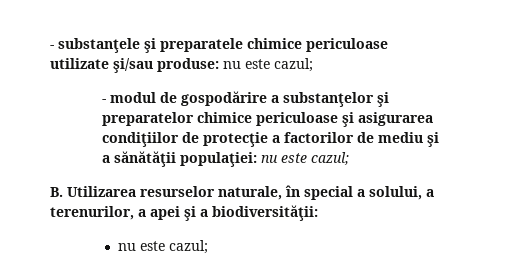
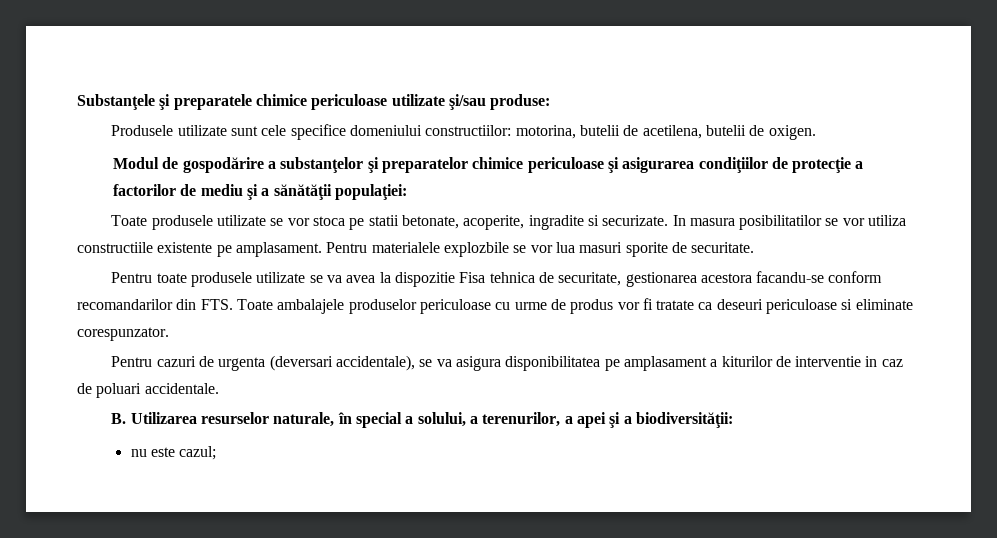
- - substanţele şi preparatele chimice periculoase utilizate şi/sau produse: nu este cazul;
- - modul de gospodărire a substanţelor şi preparatelor chimice periculoase şi asigurarea condiţiilor de protecţie a factorilor de mediu şi a sănătăţii populaţiei: nu este cazul;
+ Substanţele şi preparatele chimice periculoase utilizate şi/sau produse:
+ Produsele utilizate sunt cele specifice domeniului constructiilor: motorina, butelii de acetilena, butelii de oxigen.
+ Modul de gospodărire a substanţelor şi preparatelor chimice periculoase şi asigurarea condiţiilor de protecţie a factorilor de mediu şi a sănătăţii populaţiei:
+ Toate produsele utilizate se vor stoca pe statii betonate, acoperite, ingradite si securizate. In masura posibilitatilor se vor utiliza constructiile existente pe amplasament. Pentru materialele explozbile se vor lua masuri sporite de securitate.
+ Pentru toate produsele utilizate se va avea la dispozitie Fisa tehnica de securitate, gestionarea acestora facandu-se conform recomandarilor din FTS. Toate ambalajele produselor periculoase cu urme de produs vor fi tratate ca deseuri periculoase si eliminate corespunzator.
+ Pentru cazuri de urgenta (deversari accidentale), se va asigura disponibilitatea pe amplasament a kiturilor de interventie in caz de poluari accidentale.

